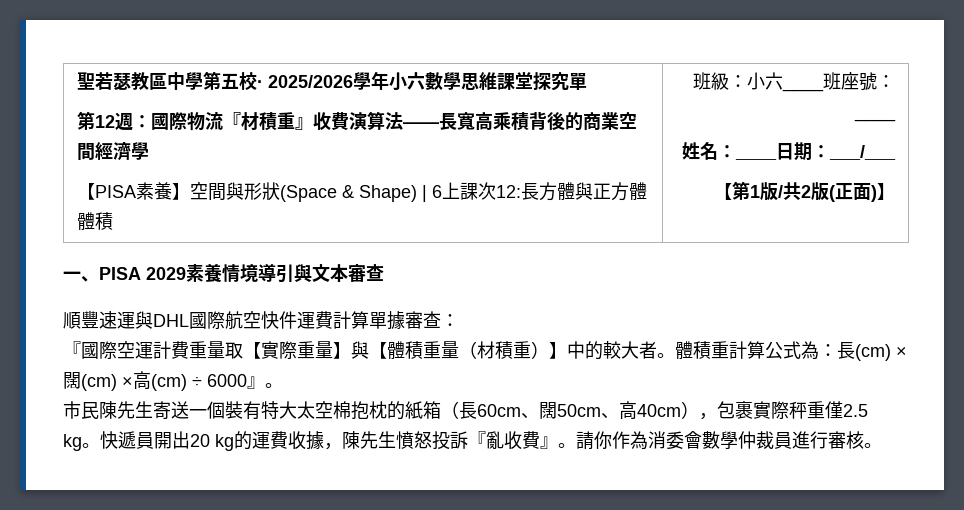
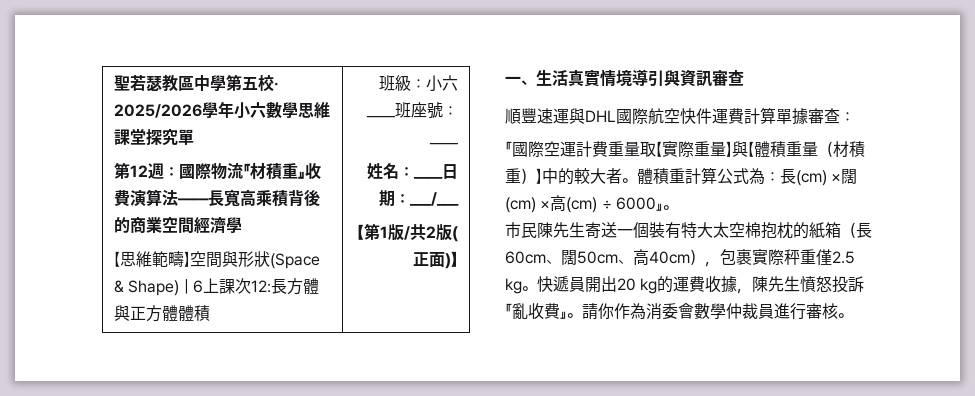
- 【PISA素養】空間與形狀(Space & Shape) | 6上課次12:長方體與正方體體積
+ 【思維範疇】空間與形狀(Space & Shape) | 6上課次12:長方體與正方體體積
- 一、PISA 2029素養情境導引與文本審查
+ 一、生活真實情境導引與資訊審查

